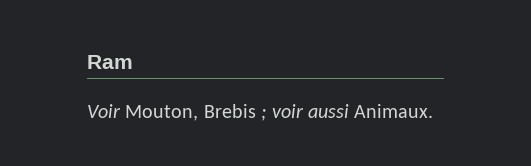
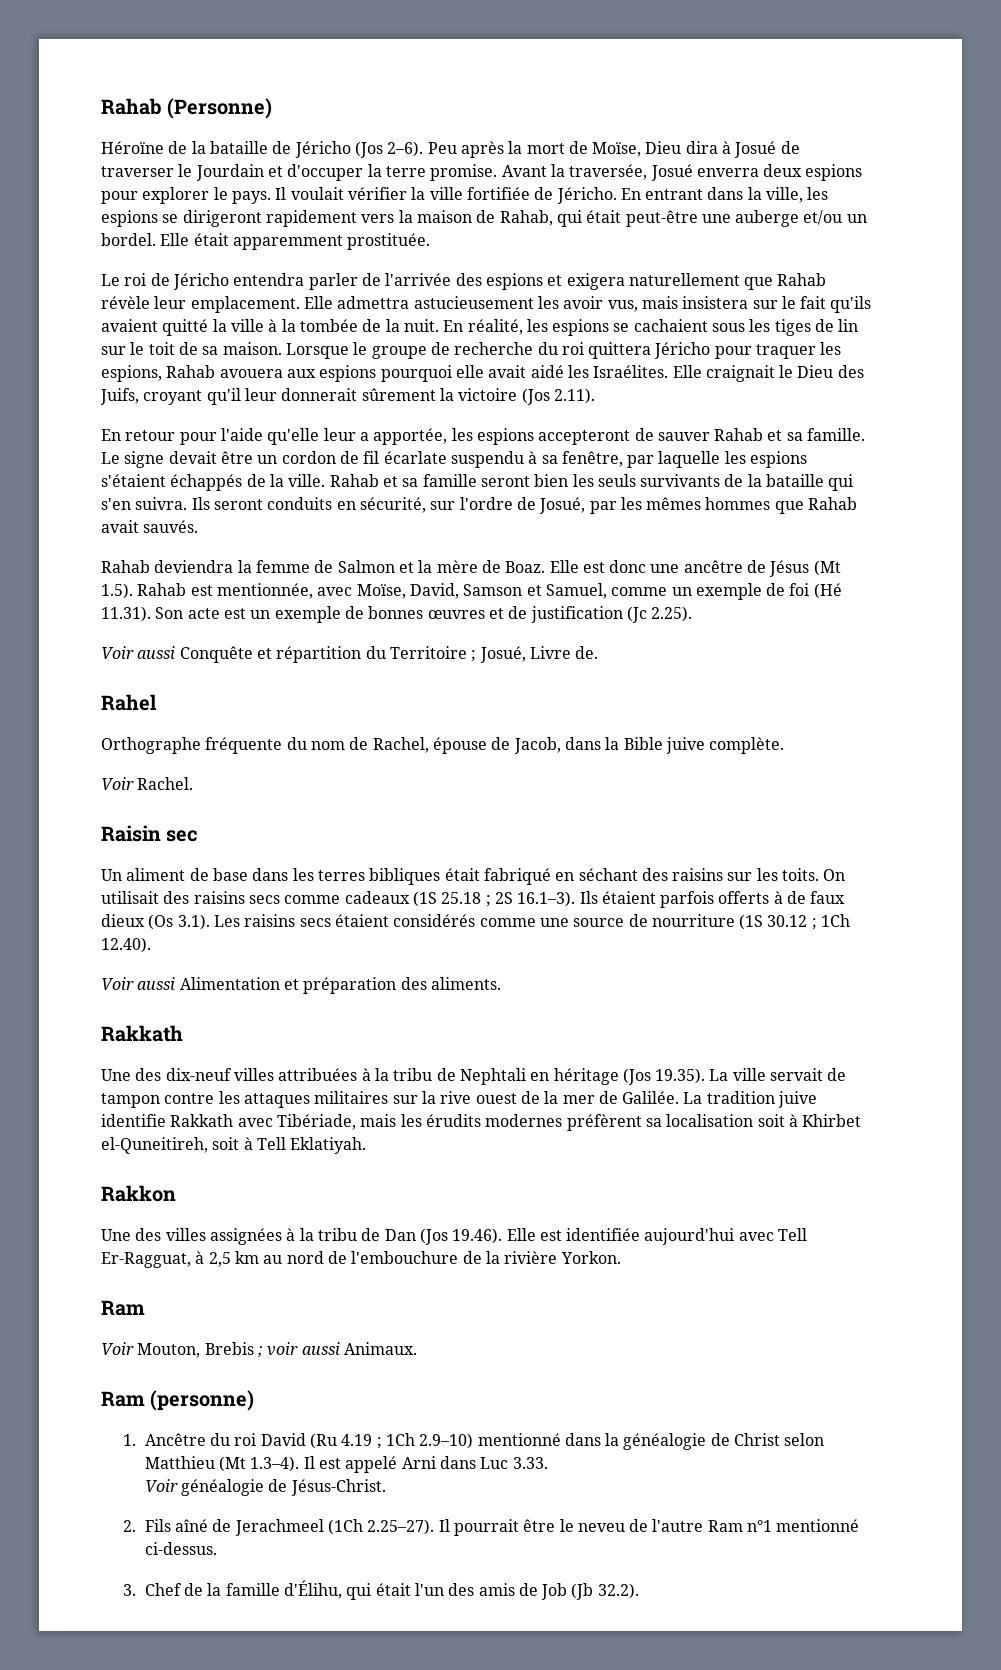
+ Rahab (Personne)
+ Héroïne de la bataille de Jéricho (Jos 2–6). Peu après la mort de Moïse, Dieu dira à Josué de traverser le Jourdain et d'occuper la terre promise. Avant la traversée, Josué enverra deux espions pour explorer le pays. Il voulait vérifier la ville fortifiée de Jéricho. En entrant dans la ville, les espions se dirigeront rapidement vers la maison de Rahab, qui était peut-être une auberge et/ou un bordel. Elle était apparemment prostituée.
+ Le roi de Jéricho entendra parler de l'arrivée des espions et exigera naturellement que Rahab révèle leur emplacement. Elle admettra astucieusement les avoir vus, mais insistera sur le fait qu'ils avaient quitté la ville à la tombée de la nuit. En réalité, les espions se cachaient sous les tiges de lin sur le toit de sa maison. Lorsque le groupe de recherche du roi quittera Jéricho pour traquer les espions, Rahab avouera aux espions pourquoi elle avait aidé les Israélites. Elle craignait le Dieu des Juifs, croyant qu'il leur donnerait sûrement la victoire (Jos 2.11).
+ En retour pour l'aide qu'elle leur a apportée, les espions accepteront de sauver Rahab et sa famille. Le signe devait être un cordon de fil écarlate suspendu à sa fenêtre, par laquelle les espions s'étaient échappés de la ville. Rahab et sa famille seront bien les seuls survivants de la bataille qui s'en suivra. Ils seront conduits en sécurité, sur l'ordre de Josué, par les mêmes hommes que Rahab avait sauvés.
+ Rahab deviendra la femme de Salmon et la mère de Boaz. Elle est donc une ancêtre de Jésus (Mt 1.5). Rahab est mentionnée, avec Moïse, David, Samson et Samuel, comme un exemple de foi (Hé 11.31). Son acte est un exemple de bonnes œuvres et de justification (Jc 2.25).
+ Voir aussi Conquête et répartition du Territoire ; Josué, Livre de.
+ Rahel
+ Orthographe fréquente du nom de Rachel, épouse de Jacob, dans la Bible juive complète.
+ Voir Rachel.
+ Raisin sec
+ Un aliment de base dans les terres bibliques était fabriqué en séchant des raisins sur les toits. On utilisait des raisins secs comme cadeaux (1S 25.18 ; 2S 16.1–3). Ils étaient parfois offerts à de faux dieux (Os 3.1). Les raisins secs étaient considérés comme une source de nourriture (1S 30.12 ; 1Ch 12.40).
+ Voir aussi Alimentation et préparation des aliments.
+ Rakkath
+ Une des dix-neuf villes attribuées à la tribu de Nephtali en héritage (Jos 19.35). La ville servait de tampon contre les attaques militaires sur la rive ouest de la mer de Galilée. La tradition juive identifie Rakkath avec Tibériade, mais les érudits modernes préfèrent sa localisation soit à Khirbet el-Quneitireh, soit à Tell Eklatiyah.
+ Rakkon
+ Une des villes assignées à la tribu de Dan (Jos 19.46). Elle est identifiée aujourd'hui avec Tell Er-Ragguat, à 2,5 km au nord de l'embouchure de la rivière Yorkon.
+ Ram (personne)
+ 1. Ancêtre du roi David (Ru 4.19 ; 1Ch 2.9–10) mentionné dans la généalogie de Christ selon Matthieu (Mt 1.3–4). Il est appelé Arni dans Luc 3.33.
+ Voir généalogie de Jésus-Christ.
+ 2. Fils aîné de Jerachmeel (1Ch 2.25–27). Il pourrait être le neveu de l'autre Ram n°1 mentionné ci-dessus.
+ 3. Chef de la famille d'Élihu, qui était l'un des amis de Job (Jb 32.2).

